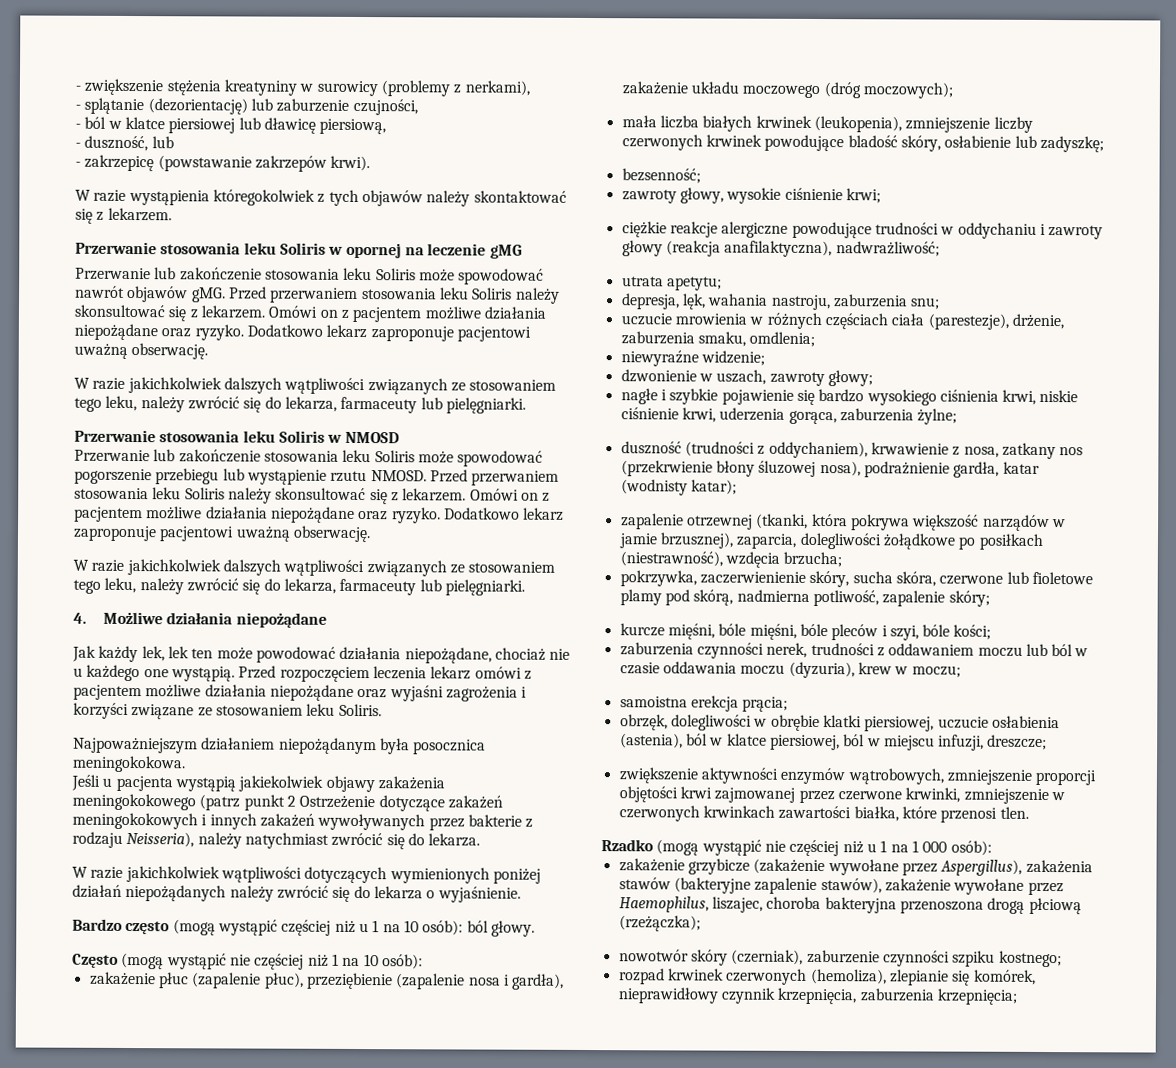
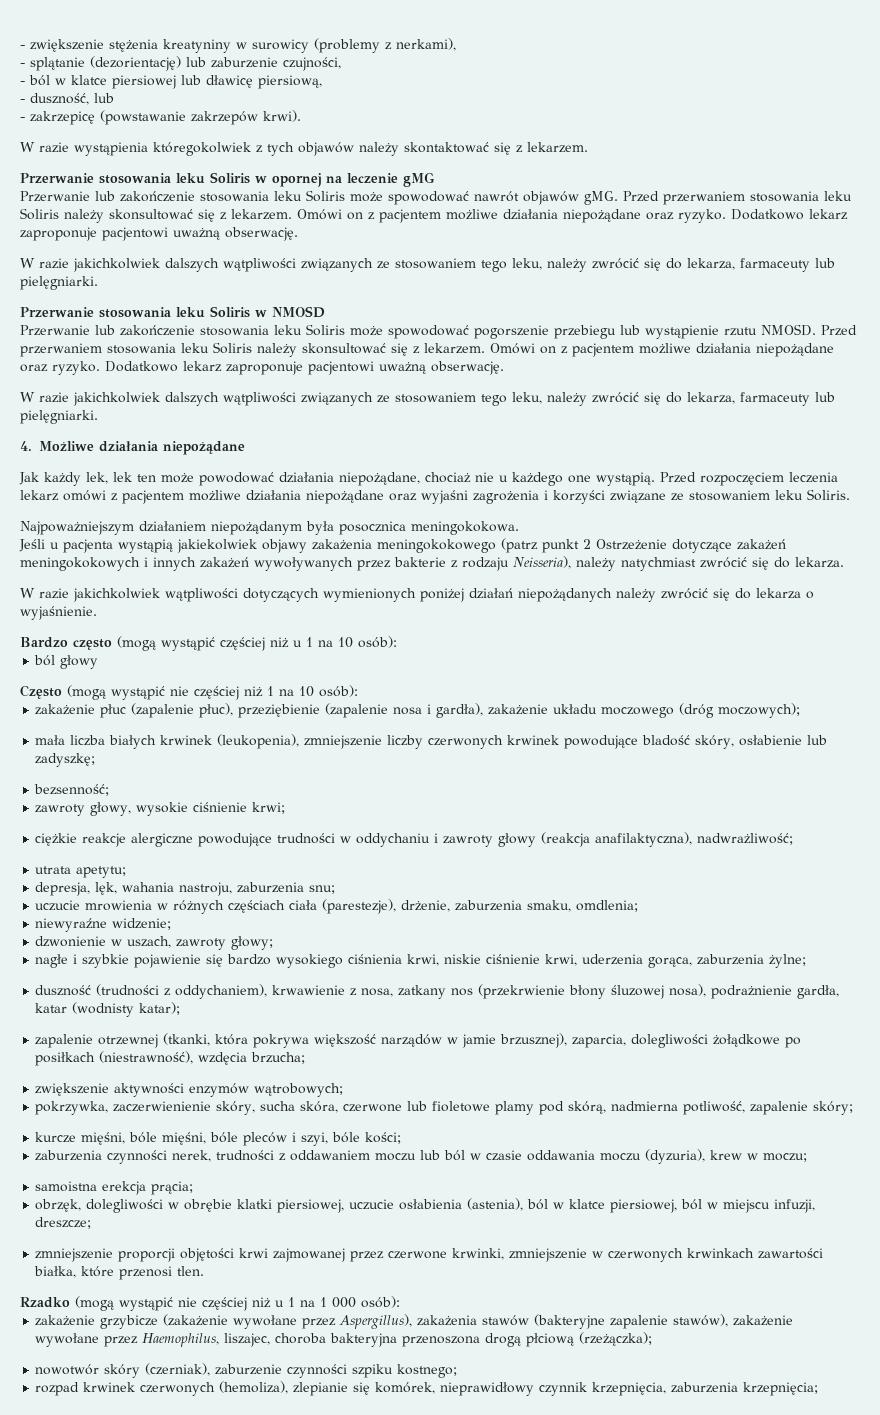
- Bardzo często (mogą wystąpić częściej niż u 1 na 10 osób): ból głowy.
+ Bardzo często (mogą wystąpić częściej niż u 1 na 10 osób):
+ ból głowy
+ zwiększenie aktywności enzymów wątrobowych;
- zwiększenie aktywności enzymów wątrobowych, zmniejszenie proporcji objętości krwi zajmowanej przez czerwone krwinki, zmniejszenie w czerwonych krwinkach zawartości białka, które przenosi tlen.
+ zmniejszenie proporcji objętości krwi zajmowanej przez czerwone krwinki, zmniejszenie w czerwonych krwinkach zawartości białka, które przenosi tlen.

